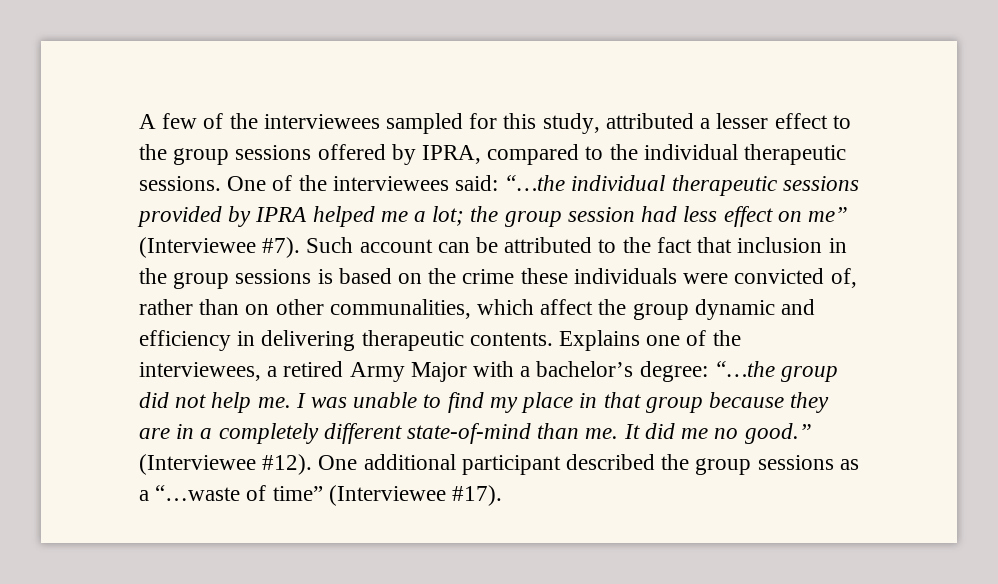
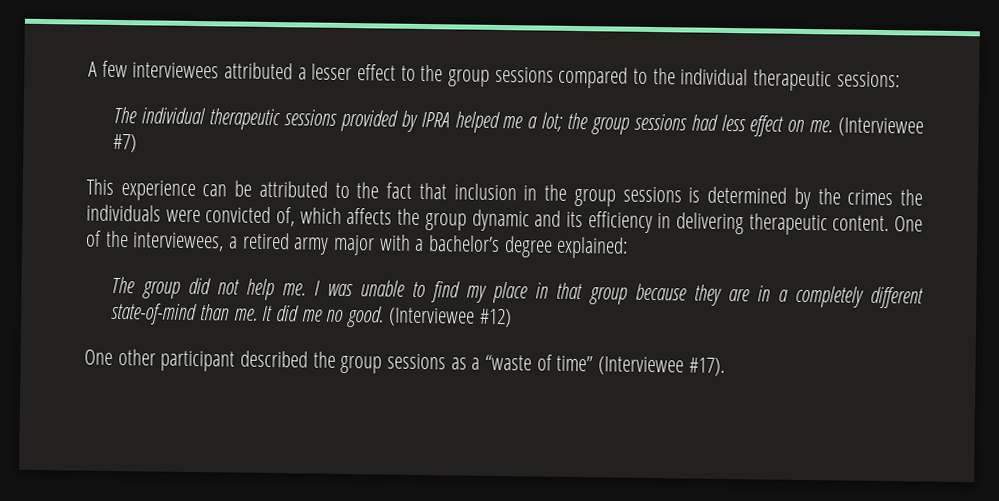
- A few of the interviewees sampled for this study, attributed a lesser effect to the group sessions offered by IPRA, compared to the individual therapeutic sessions. One of the interviewees said: “…the individual therapeutic sessions provided by IPRA helped me a lot;
+ A few interviewees attributed a lesser effect to the group sessions compared to the individual therapeutic sessions:
+ The individual therapeutic sessions provided by IPRA helped me a lot;
- the group session had less effect on me” (Interviewee #7). Such account can be attributed to the fact that inclusion in the group sessions is based on the crime these individuals were convicted of, rather than on other communalities, which affect the group dynamic and efficiency in delivering therapeutic contents. Explains one of the interviewees, a retired Army Major with a bachelor’s degree: “…the group did not help me.
+ the group sessions had less effect on me. (Interviewee #7)
+ This experience can be attributed to the fact that inclusion in the group sessions is determined by the crimes the individuals were convicted of, which affects the group dynamic and its efficiency in delivering therapeutic content. One of the interviewees, a retired army major with a bachelor’s degree explained:
+ The group did not help me.
- It did me no good.” (Interviewee #12). One additional participant described the group sessions as a “…waste of time” (Interviewee #17).
+ It did me no good. (Interviewee #12)
+ One other participant described the group sessions as a “waste of time” (Interviewee #17).

